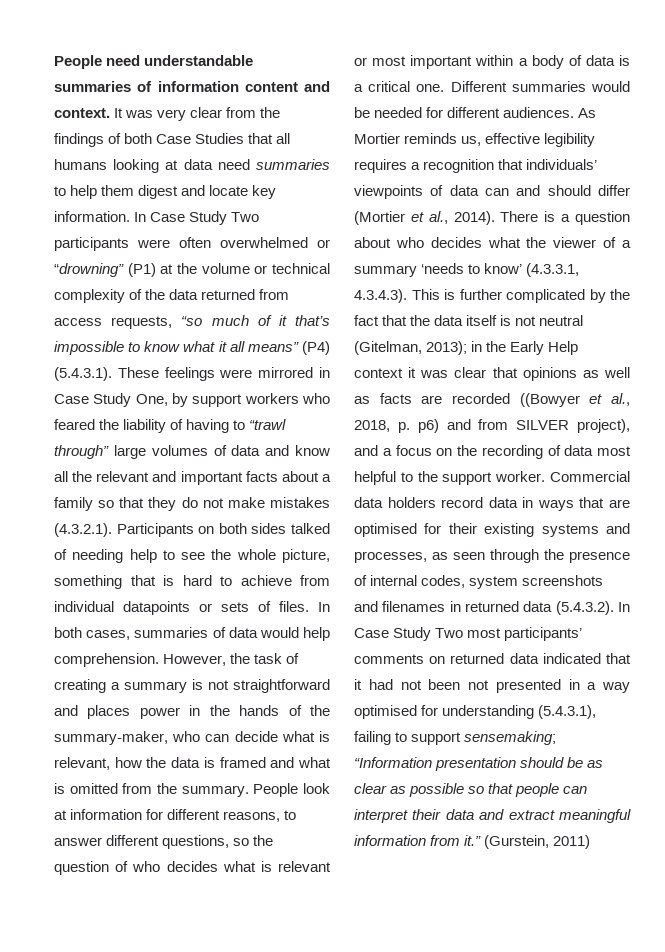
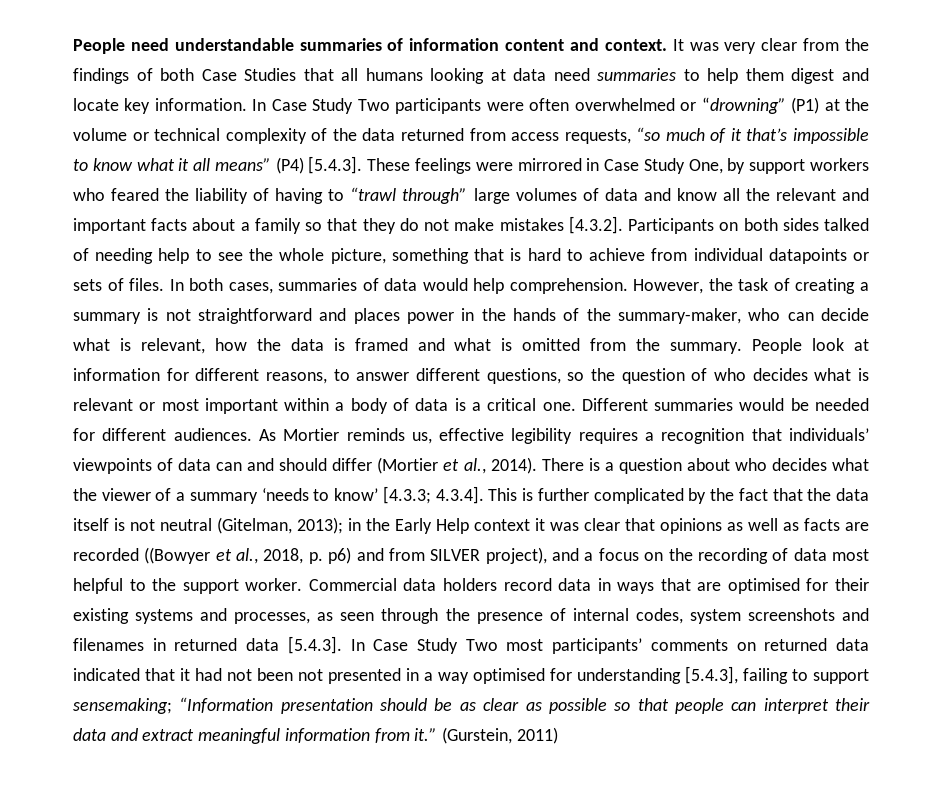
- In Case Study Two participants were often overwhelmed or “drowning” (P1) at the volume or technical complexity of the data returned from access requests, “so much of it that’s impossible to know what it all means” (P4) (5.4.3.1). These feelings were mirrored in Case Study One, by support workers who feared the liability of having to “trawl through” large volumes of data and know all the relevant and important facts about a family so that they do not make mistakes (4.3.2.1). Participants on both sides talked of needing help to see the whole picture, something that is hard to achieve from individual datapoints or sets of files.
+ In Case Study Two participants were often overwhelmed or “drowning” (P1) at the volume or technical complexity of the data returned from access requests, “so much of it that’s impossible to know what it all means” (P4) [5.4.3]. These feelings were mirrored in Case Study One, by support workers who feared the liability of having to “trawl through” large volumes of data and know all the relevant and important facts about a family so that they do not make mistakes [4.3.2]. Participants on both sides talked of needing help to see the whole picture, something that is hard to achieve from individual datapoints or sets of files.
- There is a question about who decides what the viewer of a summary ‘needs to know’ (4.3.3.1, 4.3.4.3). This is further complicated by the fact that the data itself is not neutral (Gitelman, 2013);
+ There is a question about who decides what the viewer of a summary ‘needs to know’ [4.3.3; 4.3.4]. This is further complicated by the fact that the data itself is not neutral (Gitelman, 2013);
- Commercial data holders record data in ways that are optimised for their existing systems and processes, as seen through the presence of internal codes, system screenshots and filenames in returned data (5.4.3.2). In Case Study Two most participants’ comments on returned data indicated that it had not been not presented in a way optimised for understanding (5.4.3.1), failing to support sensemaking;
+ Commercial data holders record data in ways that are optimised for their existing systems and processes, as seen through the presence of internal codes, system screenshots and filenames in returned data [5.4.3]. In Case Study Two most participants’ comments on returned data indicated that it had not been not presented in a way optimised for understanding [5.4.3], failing to support sensemaking;

